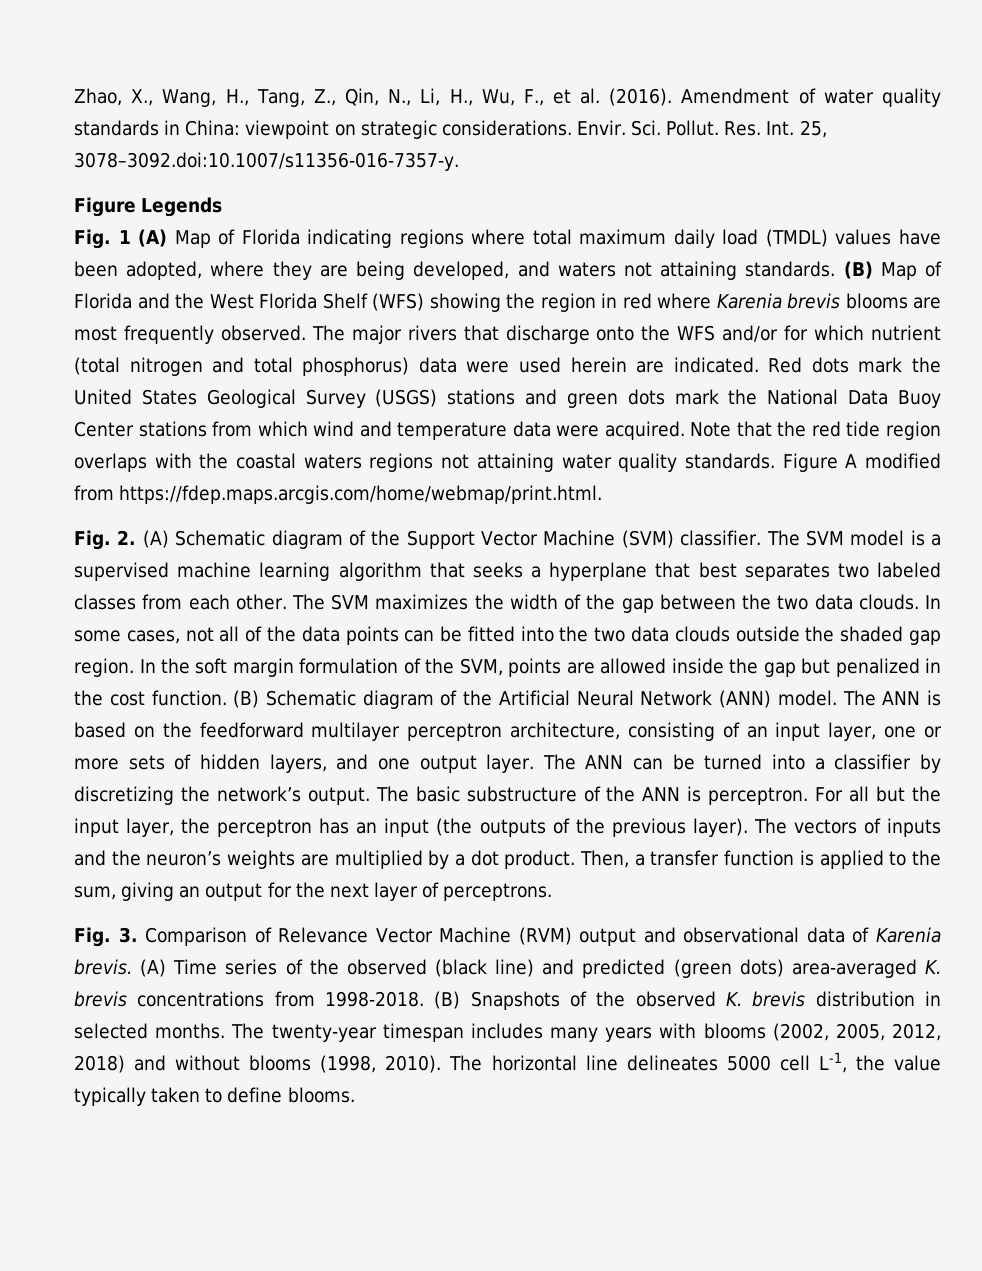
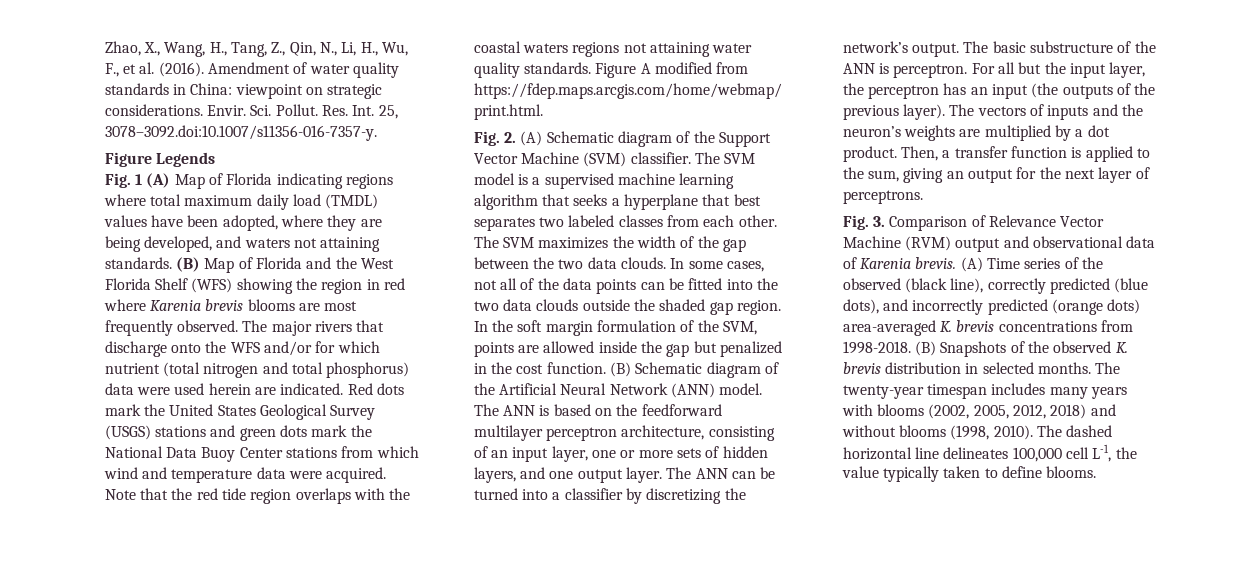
- (A) Time series of the observed (black line) and predicted (green dots) area-averaged K. brevis concentrations from 1998-2018.
+ (A) Time series of the observed (black line), correctly predicted (blue dots), and incorrectly predicted (orange dots) area-averaged K. brevis concentrations from 1998-2018.
- The horizontal line delineates 5000 cell L-1, the value typically taken to define blooms.
+ The dashed horizontal line delineates 100,000 cell L-1, the value typically taken to define blooms.

